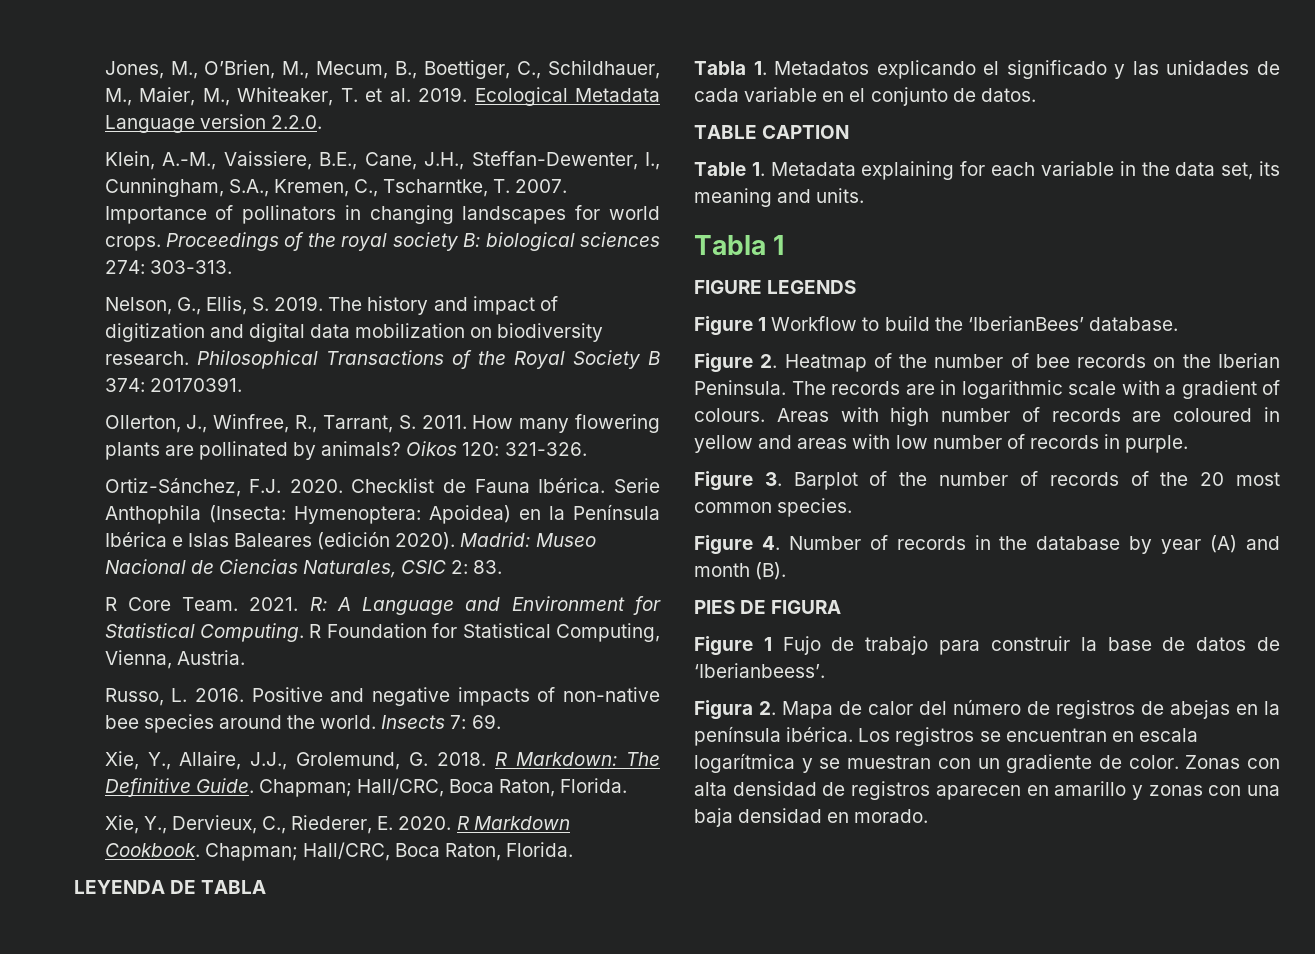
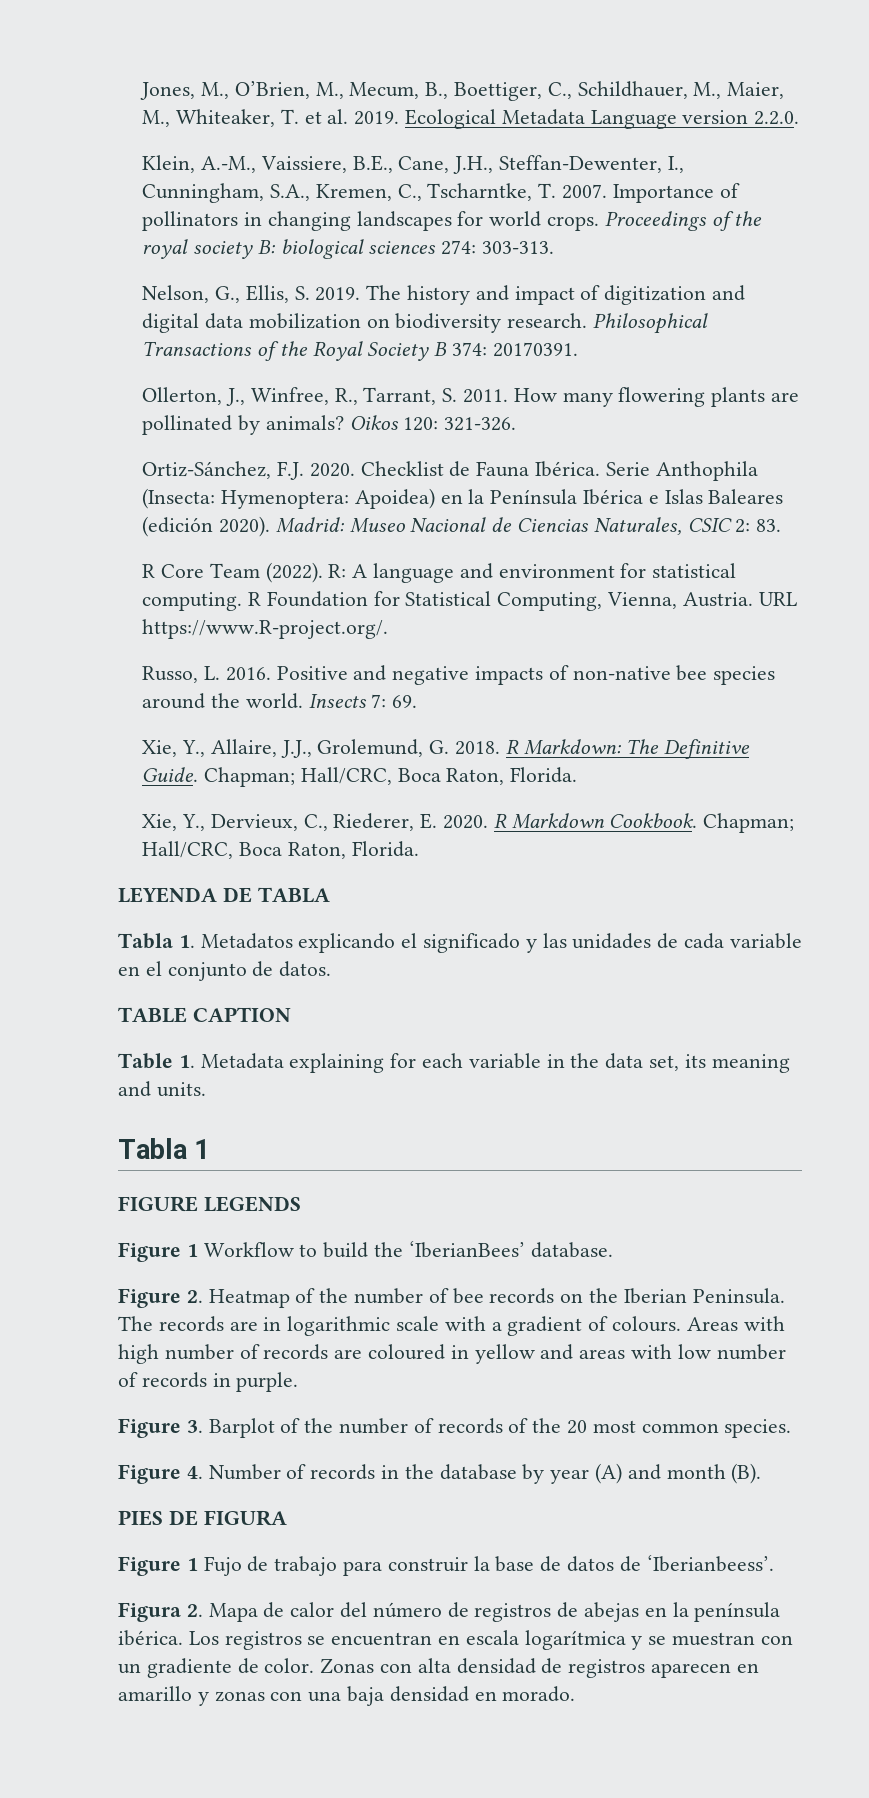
- R Core Team. 2021. R: A Language and Environment for Statistical Computing.
+ R Core Team (2022). R: A language and environment for statistical computing.
+ URL https://www.R-project.org/.

